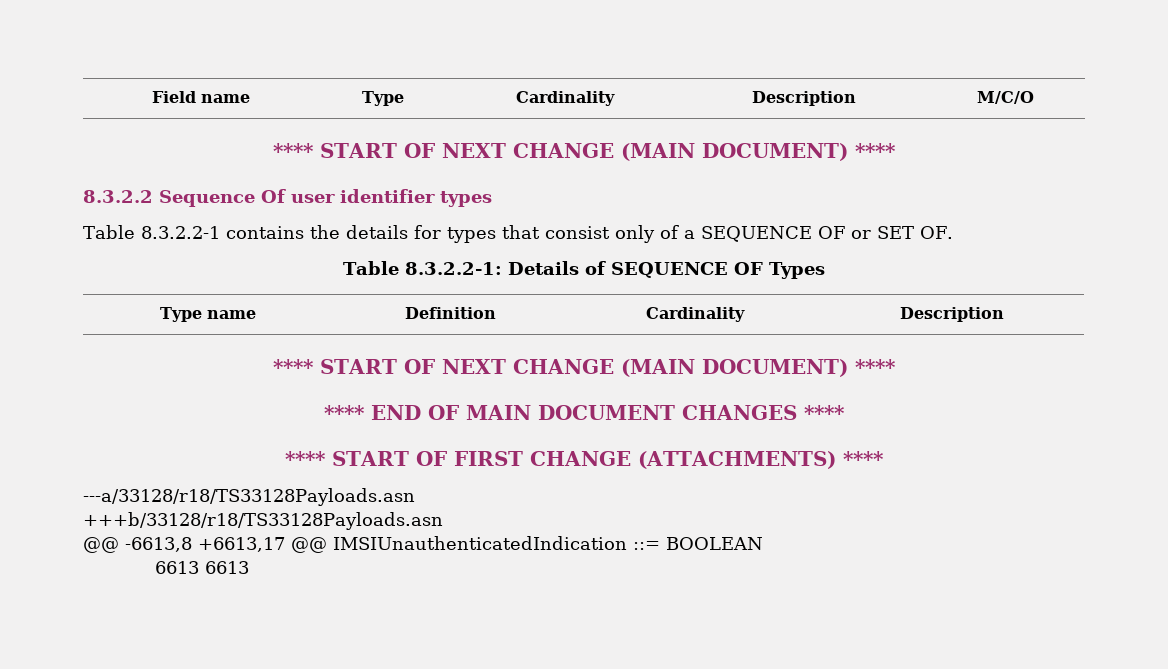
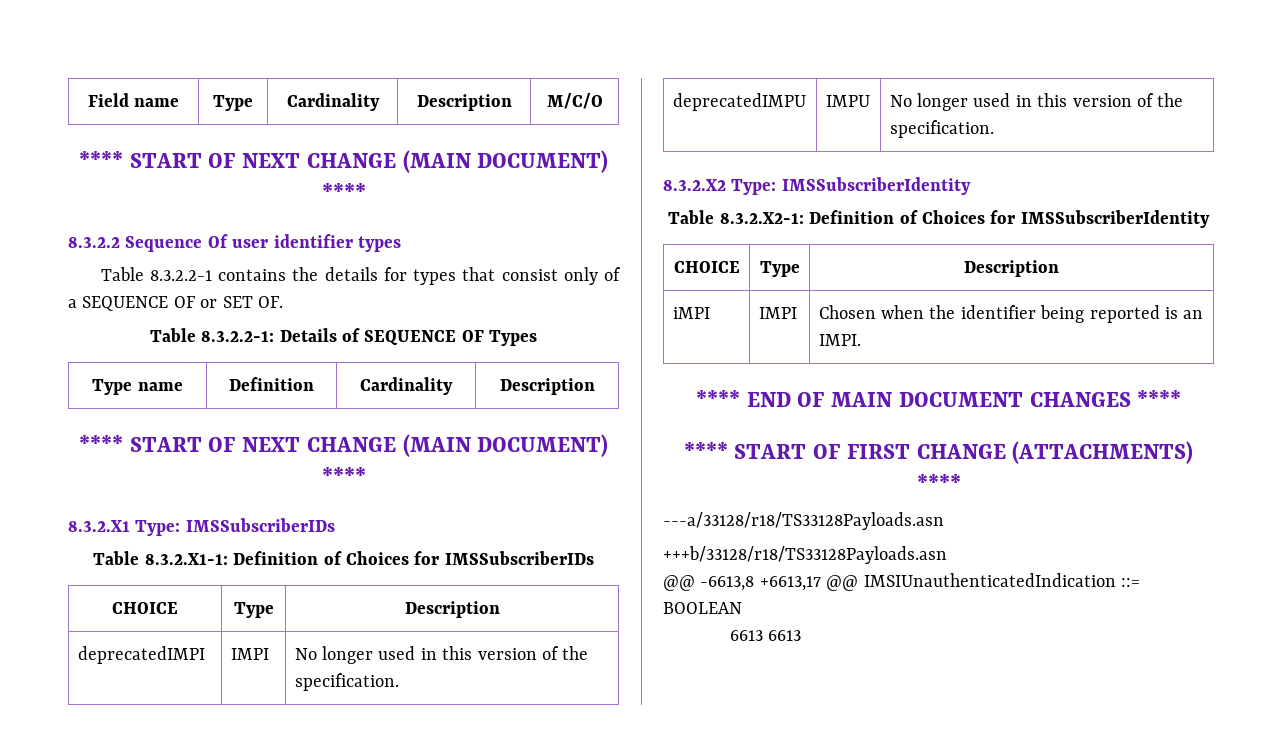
+ 8.3.2.X1 Type: IMSSubscriberIDs
+ Table 8.3.2.X1-1: Definition of Choices for IMSSubscriberIDs
+ CHOICE | Type | Description
+ deprecatedIMPI | IMPI | No longer used in this version of the specification.
+ deprecatedIMPU | IMPU | No longer used in this version of the specification.
+ 8.3.2.X2 Type: IMSSubscriberIdentity
+ Table 8.3.2.X2-1: Definition of Choices for IMSSubscriberIdentity
+ CHOICE | Type | Description
+ iMPI | IMPI | Chosen when the identifier being reported is an IMPI.

